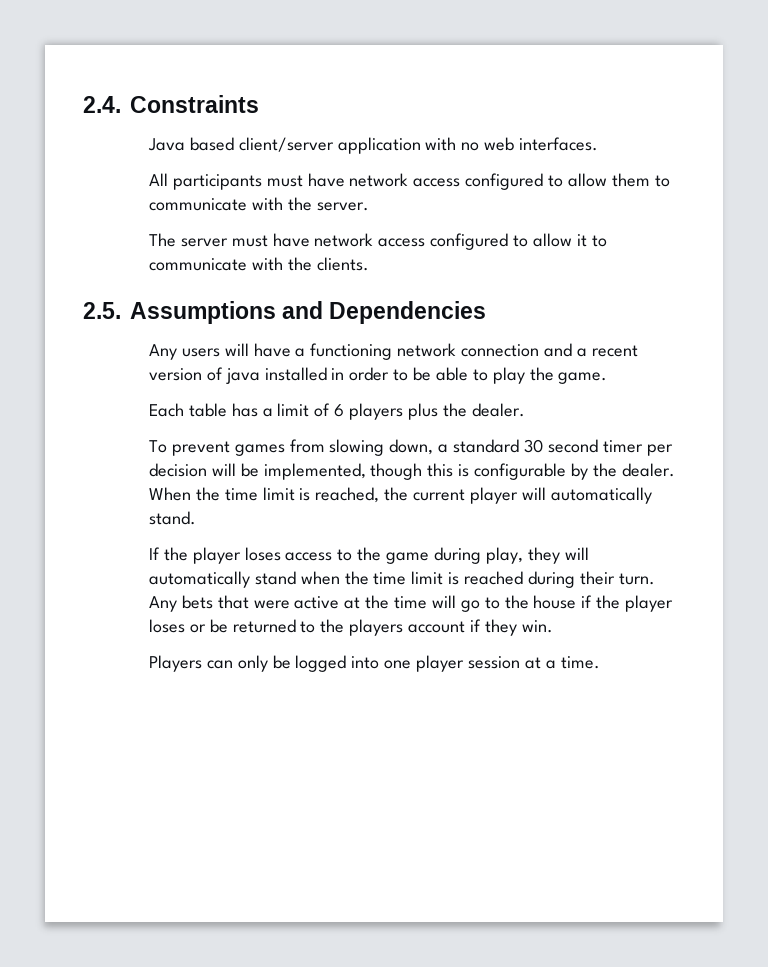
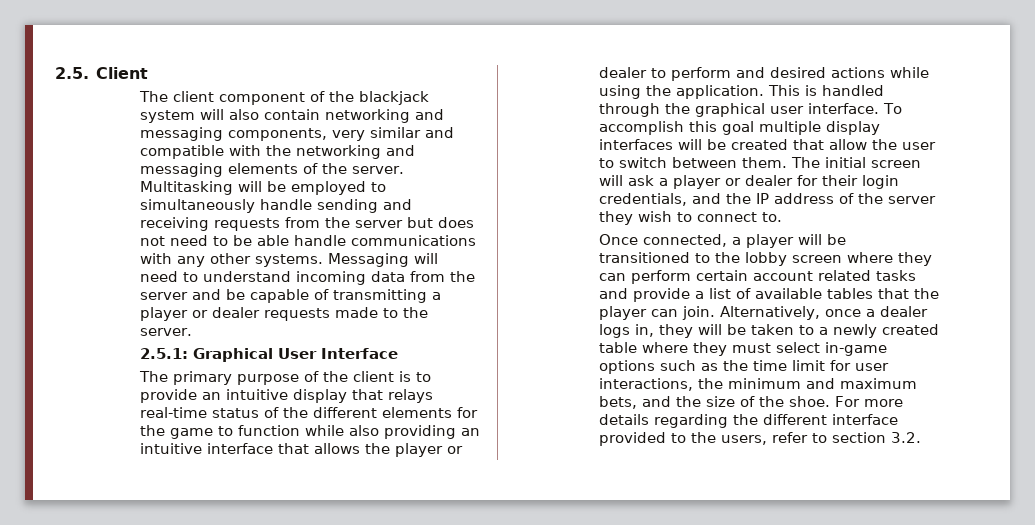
- 2.4. Constraints
- Java based client/server application with no web interfaces.
- All participants must have network access configured to allow them to communicate with the server.
- The server must have network access configured to allow it to communicate with the clients.
- 2.5. Assumptions and Dependencies
- Any users will have a functioning network connection and a recent version of java installed in order to be able to play the game.
- Each table has a limit of 6 players plus the dealer.
- To prevent games from slowing down, a standard 30 second timer per decision will be implemented, though this is configurable by the dealer. When the time limit is reached, the current player will automatically stand.
- If the player loses access to the game during play, they will automatically stand when the time limit is reached during their turn. Any bets that were active at the time will go to the house if the player loses or be returned to the players account if they win.
- Players can only be logged into one player session at a time.
+ 2.5. Client
+ The client component of the blackjack system will also contain networking and messaging components, very similar and compatible with the networking and messaging elements of the server. Multitasking will be employed to simultaneously handle sending and receiving requests from the server but does not need to be able handle communications with any other systems. Messaging will need to understand incoming data from the server and be capable of transmitting a player or dealer requests made to the server.
+ 2.5.1: Graphical User Interface
+ The primary purpose of the client is to provide an intuitive display that relays real-time status of the different elements for the game to function while also providing an intuitive interface that allows the player or dealer to perform and desired actions while using the application. This is handled through the graphical user interface. To accomplish this goal multiple display interfaces will be created that allow the user to switch between them. The initial screen will ask a player or dealer for their login credentials, and the IP address of the server they wish to connect to.
+ Once connected, a player will be transitioned to the lobby screen where they can perform certain account related tasks and provide a list of available tables that the player can join. Alternatively, once a dealer logs in, they will be taken to a newly created table where they must select in-game options such as the time limit for user interactions, the minimum and maximum bets, and the size of the shoe. For more details regarding the different interface provided to the users, refer to section 3.2.

